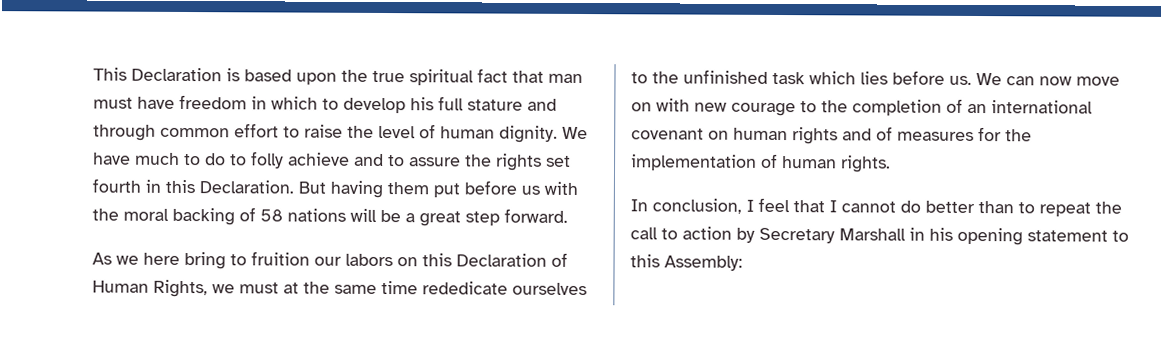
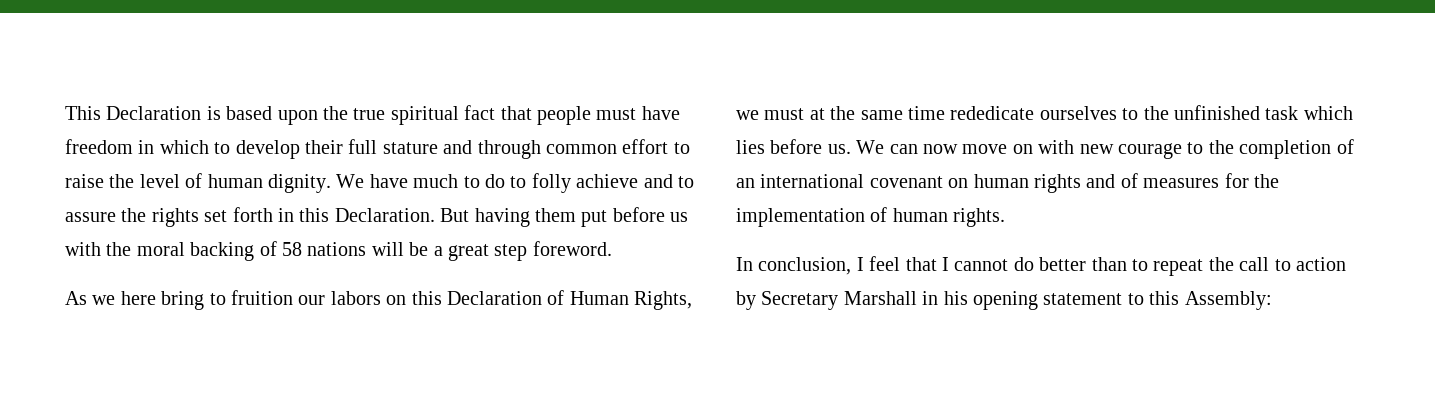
- This Declaration is based upon the true spiritual fact that man must have freedom in which to develop his full stature and through common effort to raise the level of human dignity.
+ This Declaration is based upon the true spiritual fact that people must have freedom in which to develop their full stature and through common effort to raise the level of human dignity.
- We have much to do to folly achieve and to assure the rights set fourth in this Declaration.
+ We have much to do to folly achieve and to assure the rights set forth in this Declaration.
- But having them put before us with the moral backing of 58 nations will be a great step forward.
+ But having them put before us with the moral backing of 58 nations will be a great step foreword.

